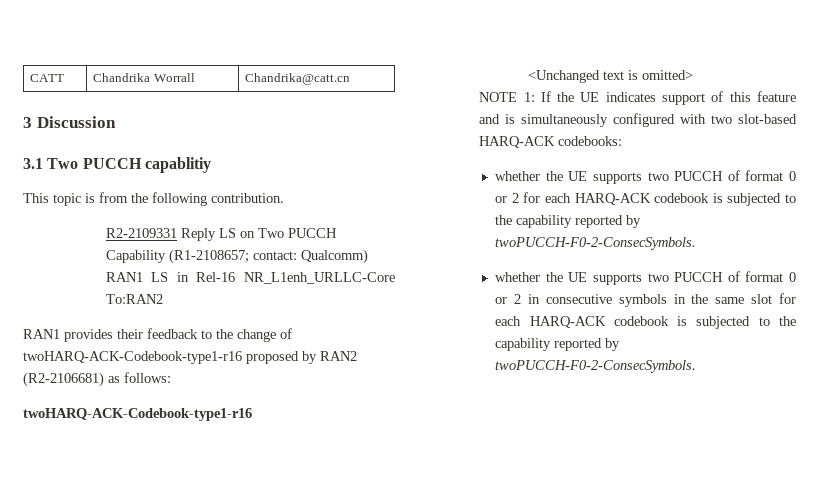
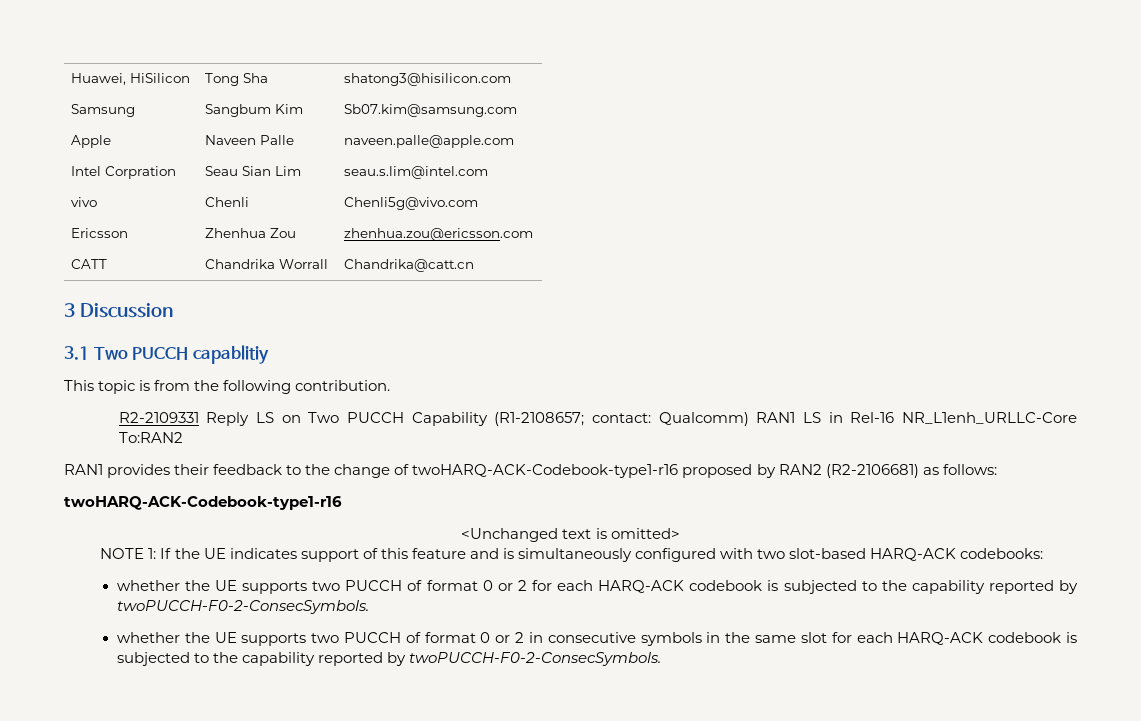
+ Huawei, HiSilicon | Tong Sha | shatong3@hisilicon.com
+ Samsung | Sangbum Kim | Sb07.kim@samsung.com
+ Apple | Naveen Palle | naveen.palle@apple.com
+ Intel Corpration | Seau Sian Lim | seau.s.lim@intel.com
+ vivo | Chenli | Chenli5g@vivo.com
+ Ericsson | Zhenhua Zou | zhenhua.zou@ericsson.com

